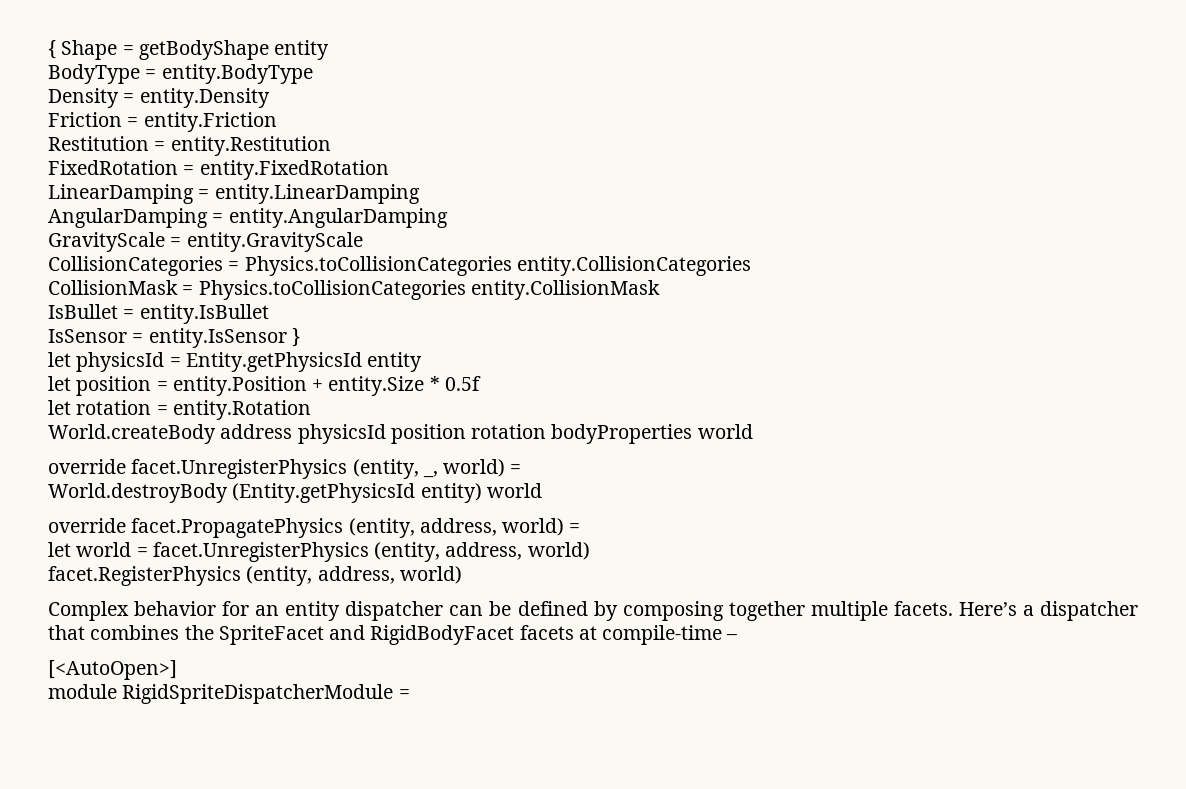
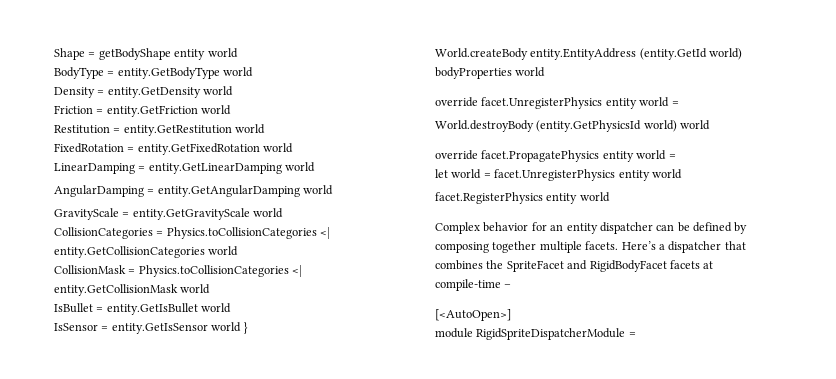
- { Shape = getBodyShape entity
+ Shape = getBodyShape entity world
- BodyType = entity.BodyType
+ BodyType = entity.GetBodyType world
- Density = entity.Density
+ Density = entity.GetDensity world
- Friction = entity.Friction
+ Friction = entity.GetFriction world
- Restitution = entity.Restitution
+ Restitution = entity.GetRestitution world
- FixedRotation = entity.FixedRotation
+ FixedRotation = entity.GetFixedRotation world
- LinearDamping = entity.LinearDamping
+ LinearDamping = entity.GetLinearDamping world
- AngularDamping = entity.AngularDamping
+ AngularDamping = entity.GetAngularDamping world
- GravityScale = entity.GravityScale
+ GravityScale = entity.GetGravityScale world
- CollisionCategories = Physics.toCollisionCategories entity.CollisionCategories
+ CollisionCategories = Physics.toCollisionCategories <| entity.GetCollisionCategories world
- CollisionMask = Physics.toCollisionCategories entity.CollisionMask
+ CollisionMask = Physics.toCollisionCategories <| entity.GetCollisionMask world
- IsBullet = entity.IsBullet
+ IsBullet = entity.GetIsBullet world
- IsSensor = entity.IsSensor }
+ IsSensor = entity.GetIsSensor world }
- let physicsId = Entity.getPhysicsId entity
- let position = entity.Position + entity.Size * 0.5f
- let rotation = entity.Rotation
- World.createBody address physicsId position rotation bodyProperties world
+ World.createBody entity.EntityAddress (entity.GetId world) bodyProperties world
- override facet.UnregisterPhysics (entity, _, world) =
+ override facet.UnregisterPhysics entity world =
- World.destroyBody (Entity.getPhysicsId entity) world
+ World.destroyBody (entity.GetPhysicsId world) world
- override facet.PropagatePhysics (entity, address, world) =
+ override facet.PropagatePhysics entity world =
- let world = facet.UnregisterPhysics (entity, address, world)
- facet.RegisterPhysics (entity, address, world)
+ let world = facet.UnregisterPhysics entity world
+ facet.RegisterPhysics entity world

